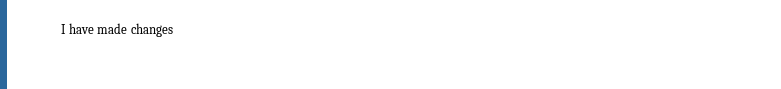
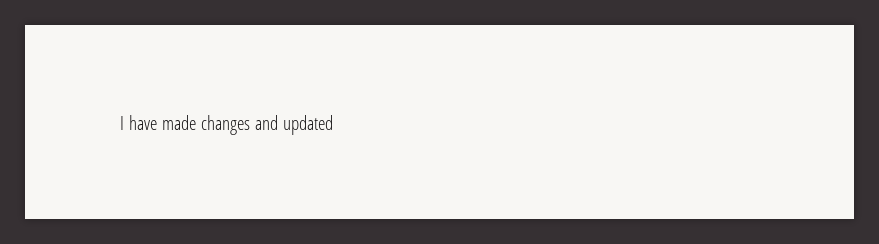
- I have made changes
+ I have made changes and updated

